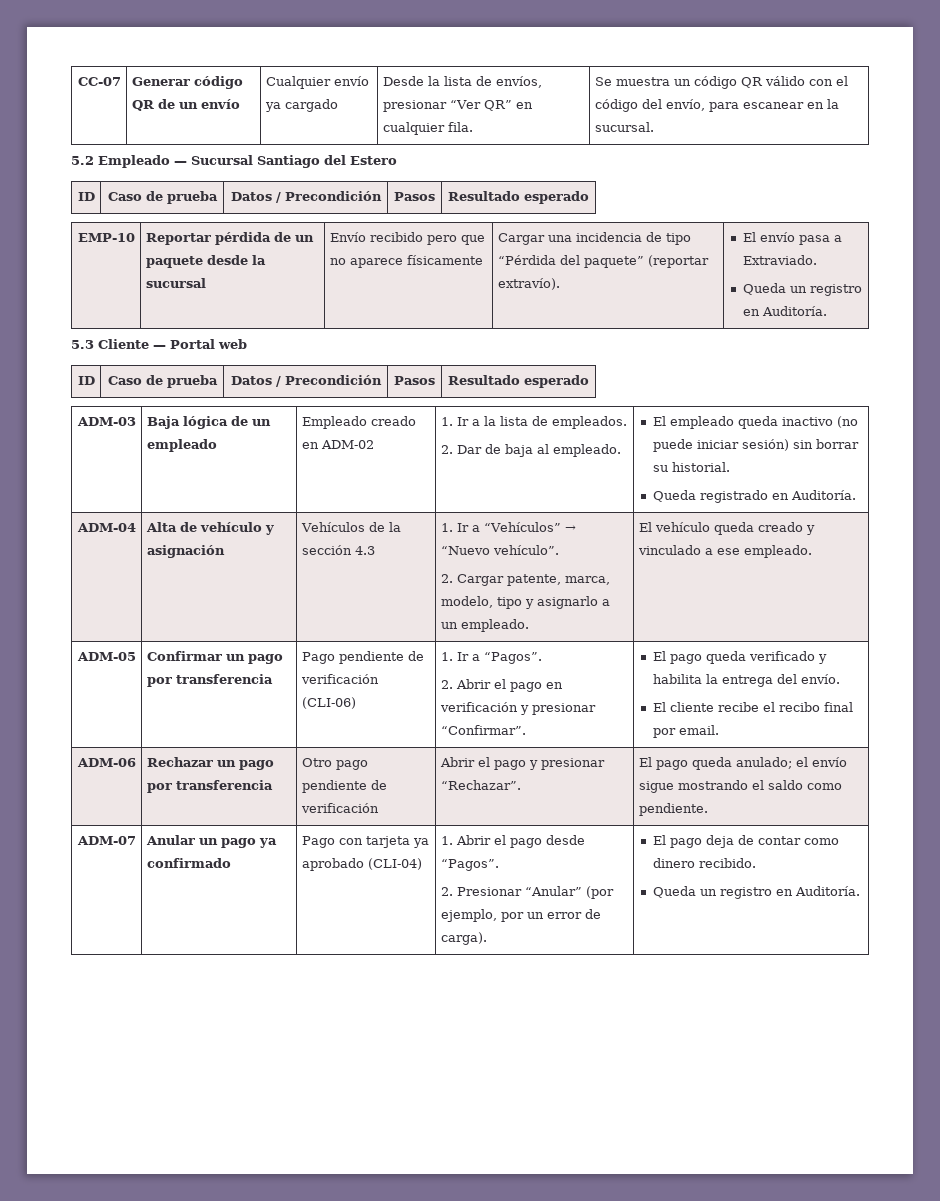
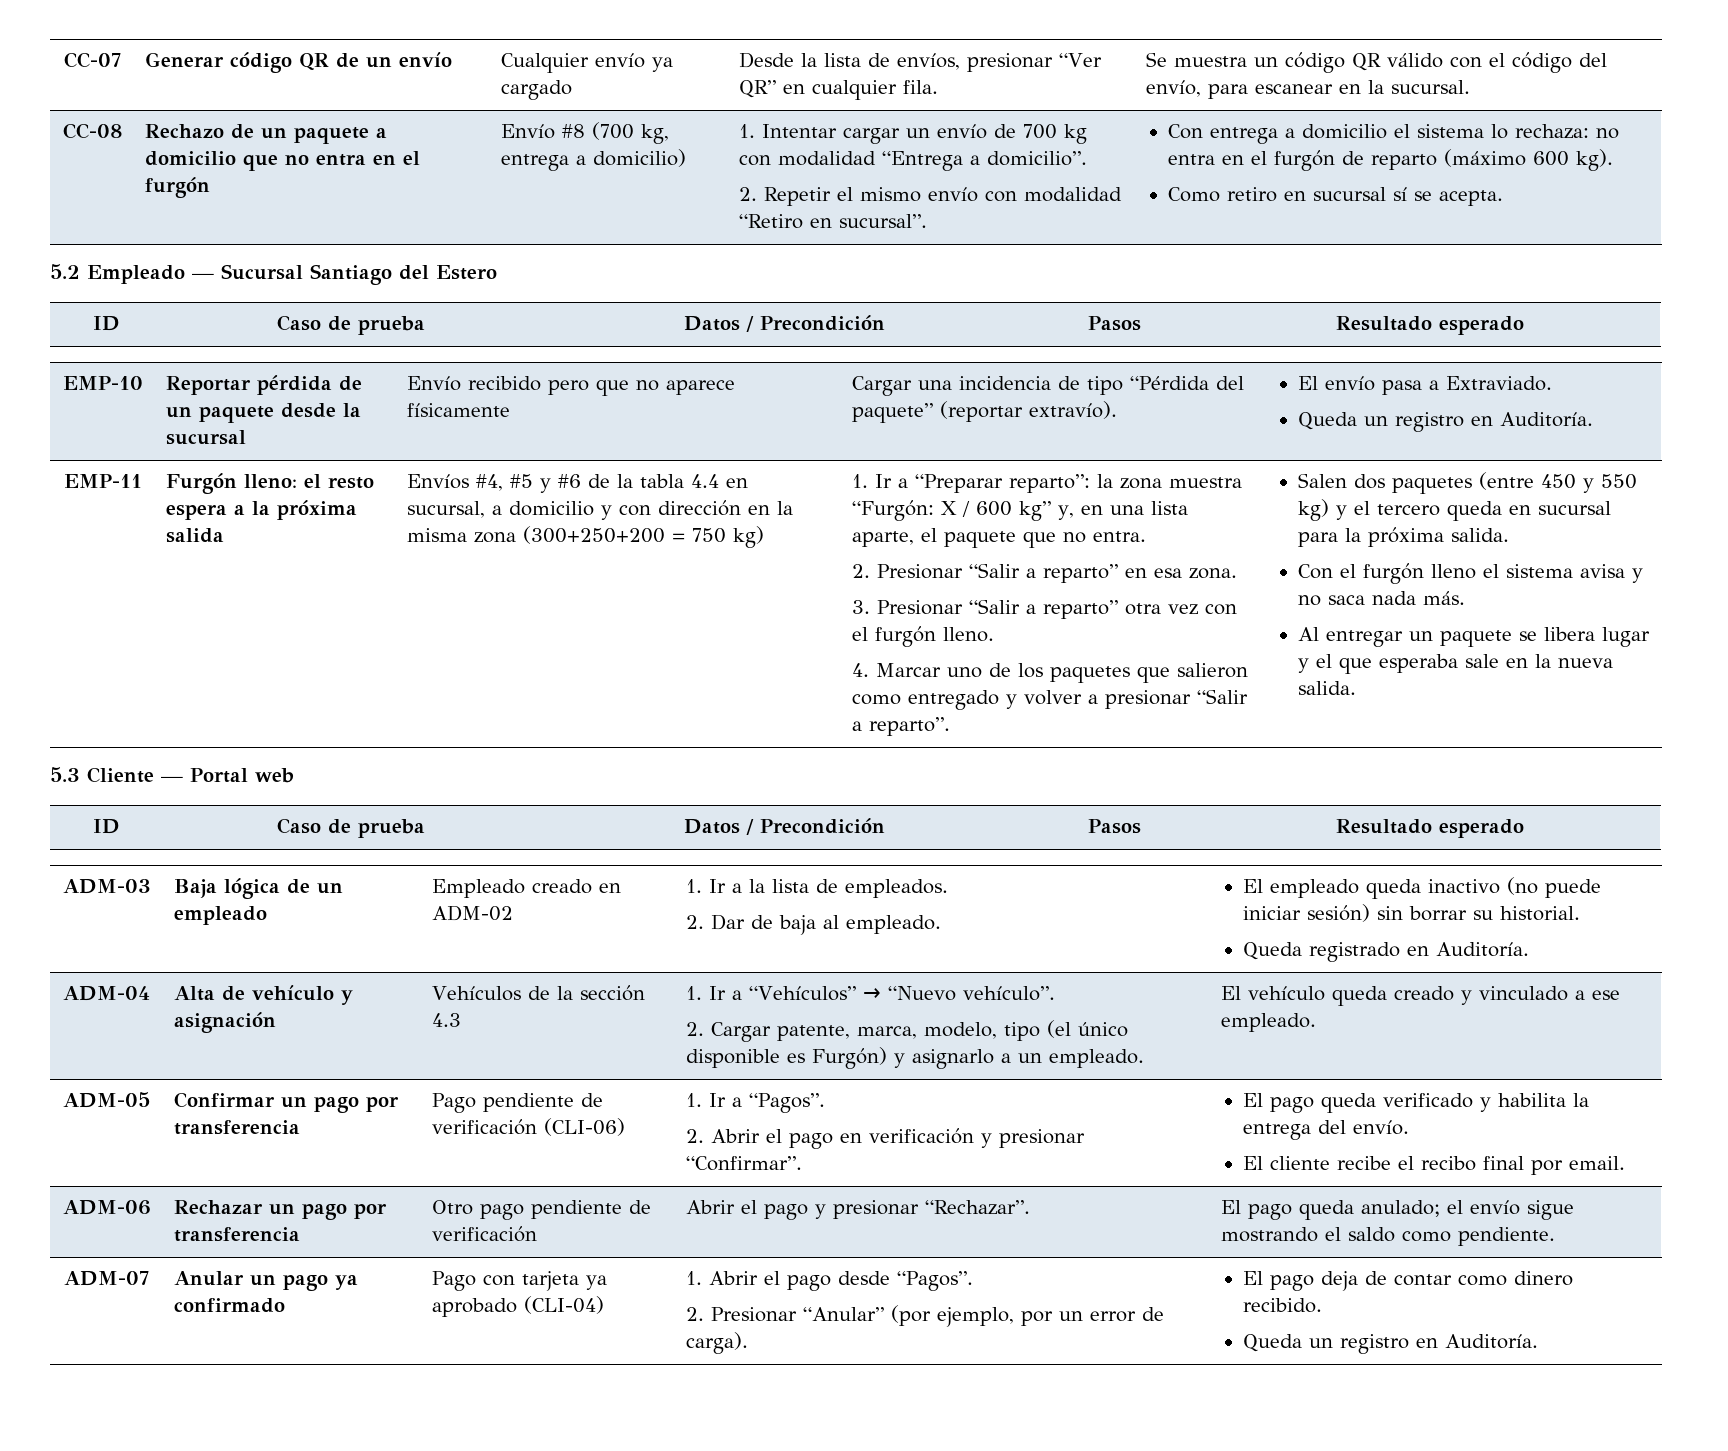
+ CC-08 | Rechazo de un paquete a domicilio que no entra en el furgón | Envío #8 (700 kg, entrega a domicilio) | 1. Intentar cargar un envío de 700 kg con modalidad “Entrega a domicilio”.
+ 2. Repetir el mismo envío con modalidad “Retiro en sucursal”. | Con entrega a domicilio el sistema lo rechaza: no entra en el furgón de reparto (máximo 600 kg).
+ Como retiro en sucursal sí se acepta.
+ EMP-11 | Furgón lleno: el resto espera a la próxima salida | Envíos #4, #5 y #6 de la tabla 4.4 en sucursal, a domicilio y con dirección en la misma zona (300+250+200 = 750 kg) | 1. Ir a “Preparar reparto”: la zona muestra “Furgón: X / 600 kg” y, en una lista aparte, el paquete que no entra.
+ 2. Presionar “Salir a reparto” en esa zona.
+ 3. Presionar “Salir a reparto” otra vez con el furgón lleno.
+ 4. Marcar uno de los paquetes que salieron como entregado y volver a presionar “Salir a reparto”. | Salen dos paquetes (entre 450 y 550 kg) y el tercero queda en sucursal para la próxima salida.
+ Con el furgón lleno el sistema avisa y no saca nada más.
+ Al entregar un paquete se libera lugar y el que esperaba sale en la nueva salida.
- 2. Cargar patente, marca, modelo, tipo y asignarlo a un empleado.
+ 2. Cargar patente, marca, modelo, tipo (el único disponible es Furgón) y asignarlo a un empleado.

